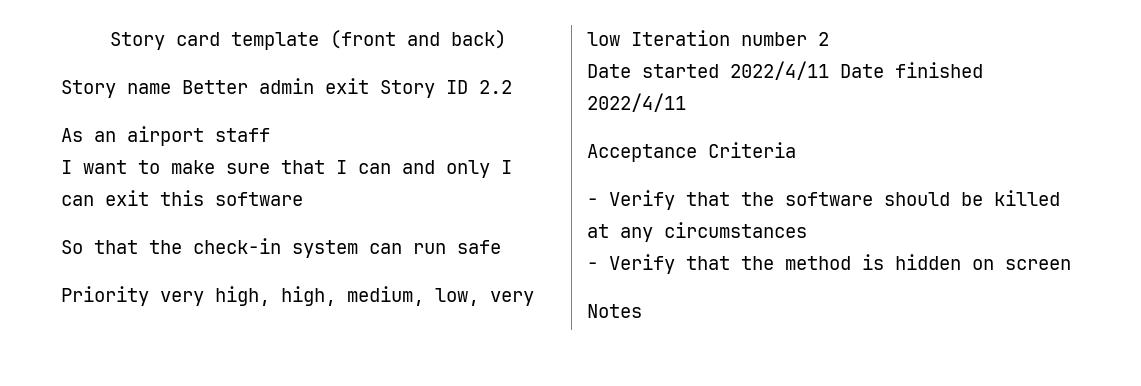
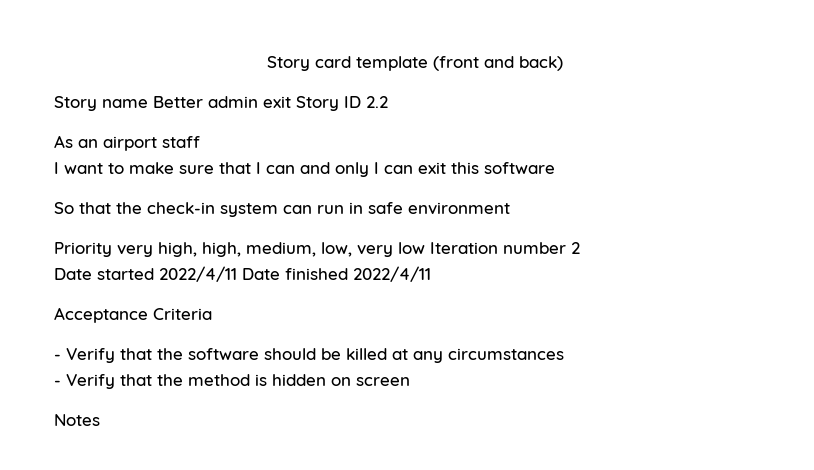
- So that the check-in system can run safe
+ So that the check-in system can run in safe environment

